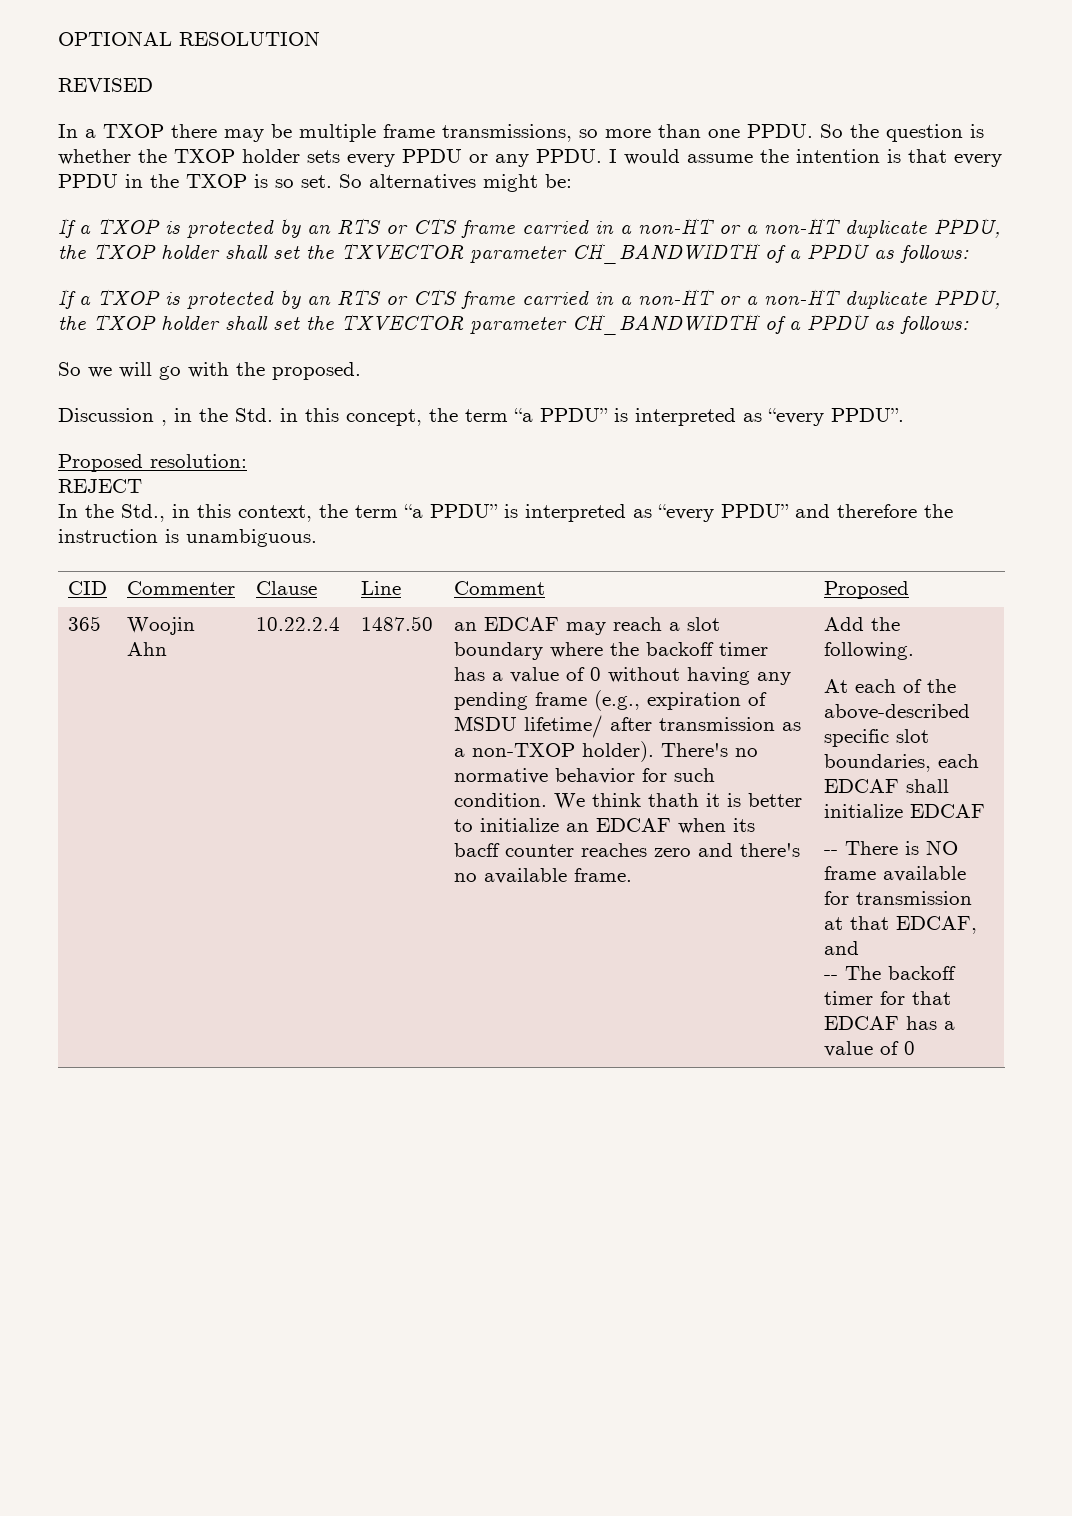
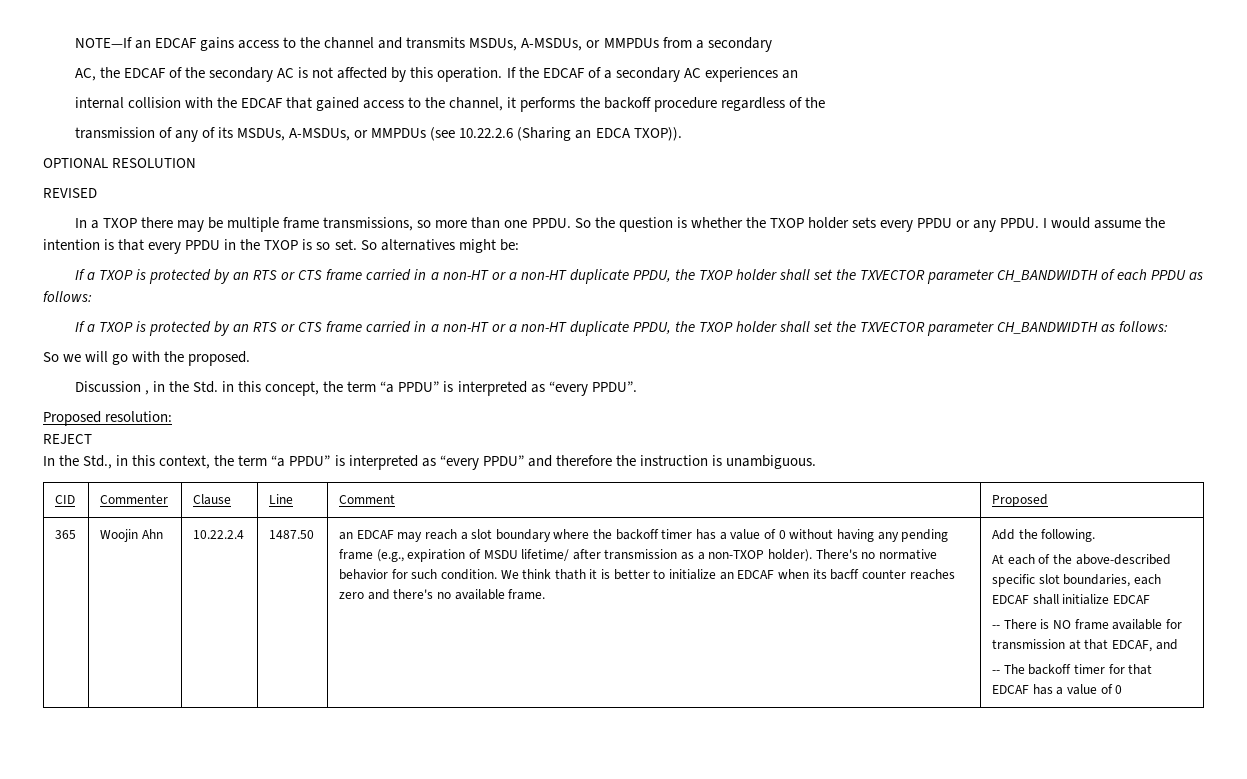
+ NOTE—If an EDCAF gains access to the channel and transmits MSDUs, A-MSDUs, or MMPDUs from a secondary
+ AC, the EDCAF of the secondary AC is not affected by this operation. If the EDCAF of a secondary AC experiences an
+ internal collision with the EDCAF that gained access to the channel, it performs the backoff procedure regardless of the
+ transmission of any of its MSDUs, A-MSDUs, or MMPDUs (see 10.22.2.6 (Sharing an EDCA TXOP)).
  So alternatives might be:
- If a TXOP is protected by an RTS or CTS frame carried in a non-HT or a non-HT duplicate PPDU, the TXOP holder shall set the TXVECTOR parameter CH_BANDWIDTH of a PPDU as follows:
- If a TXOP is protected by an RTS or CTS frame carried in a non-HT or a non-HT duplicate PPDU, the TXOP holder shall set the TXVECTOR parameter CH_BANDWIDTH of a PPDU as follows:
+ If a TXOP is protected by an RTS or CTS frame carried in a non-HT or a non-HT duplicate PPDU, the TXOP holder shall set the TXVECTOR parameter CH_BANDWIDTH of each PPDU as follows:
+ If a TXOP is protected by an RTS or CTS frame carried in a non-HT or a non-HT duplicate PPDU, the TXOP holder shall set the TXVECTOR parameter CH_BANDWIDTH as follows:

